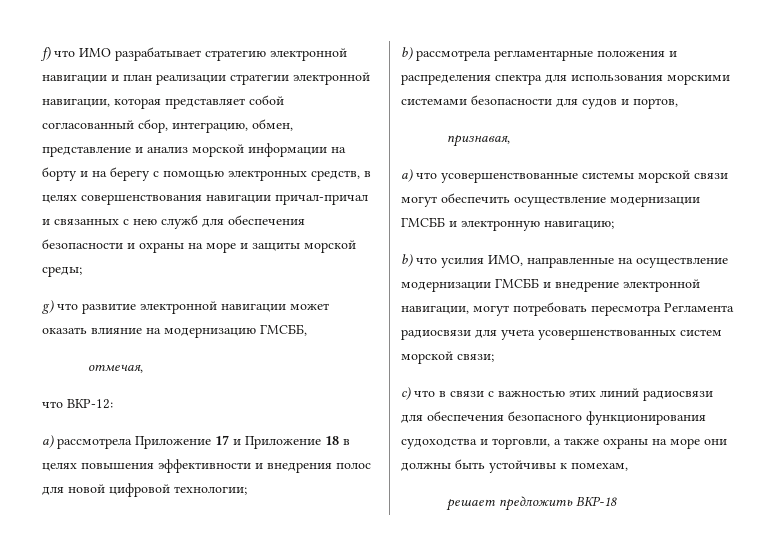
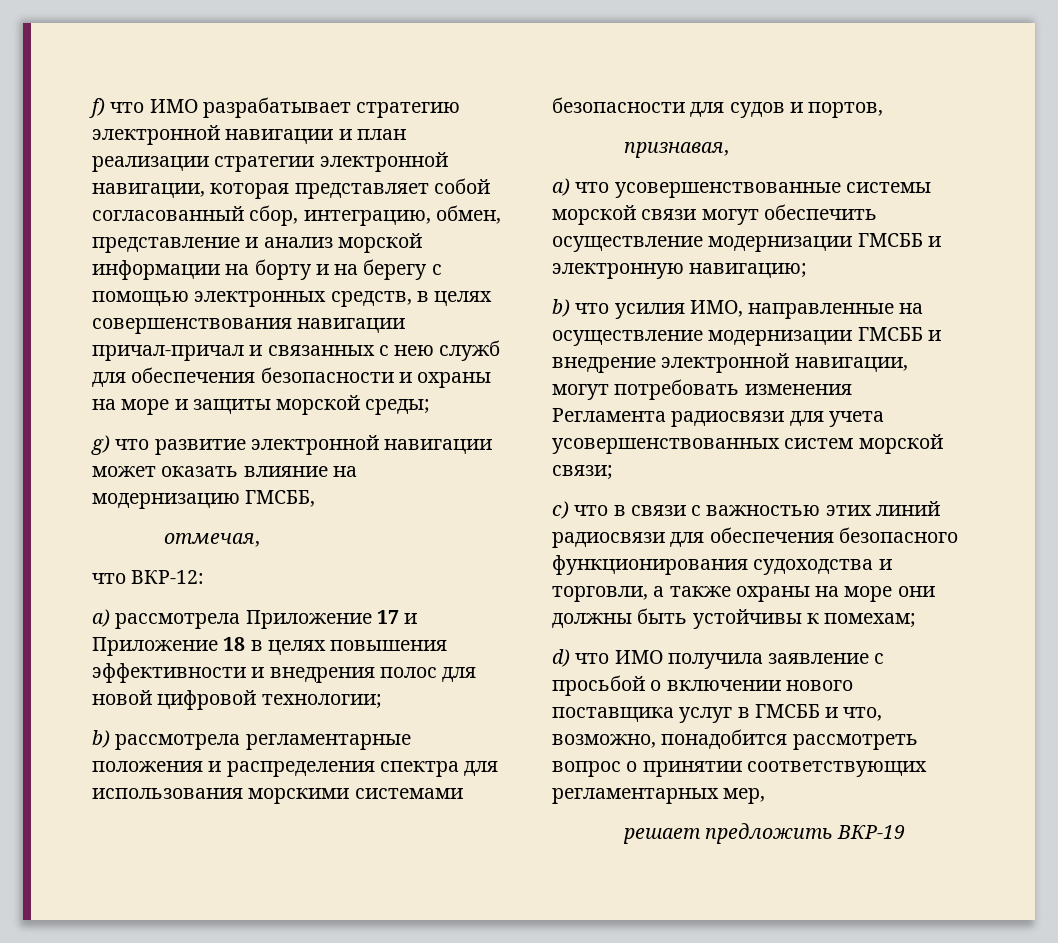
- b) что усилия ИМО, направленные на осуществление модернизации ГМСББ и внедрение электронной навигации, могут потребовать пересмотра Регламента радиосвязи для учета усовершенствованных систем морской связи;
+ b) что усилия ИМО, направленные на осуществление модернизации ГМСББ и внедрение электронной навигации, могут потребовать изменения Регламента радиосвязи для учета усовершенствованных систем морской связи;
- с) что в связи с важностью этих линий радиосвязи для обеспечения безопасного функционирования судоходства и торговли, а также охраны на море они должны быть устойчивы к помехам,
+ с) что в связи с важностью этих линий радиосвязи для обеспечения безопасного функционирования судоходства и торговли, а также охраны на море они должны быть устойчивы к помехам;
+ d) что ИМО получила заявление с просьбой о включении нового поставщика услуг в ГМСББ и что, возможно, понадобится рассмотреть вопрос о принятии соответствующих регламентарных мер,
- решает предложить ВКР-18
+ решает предложить ВКР-19

